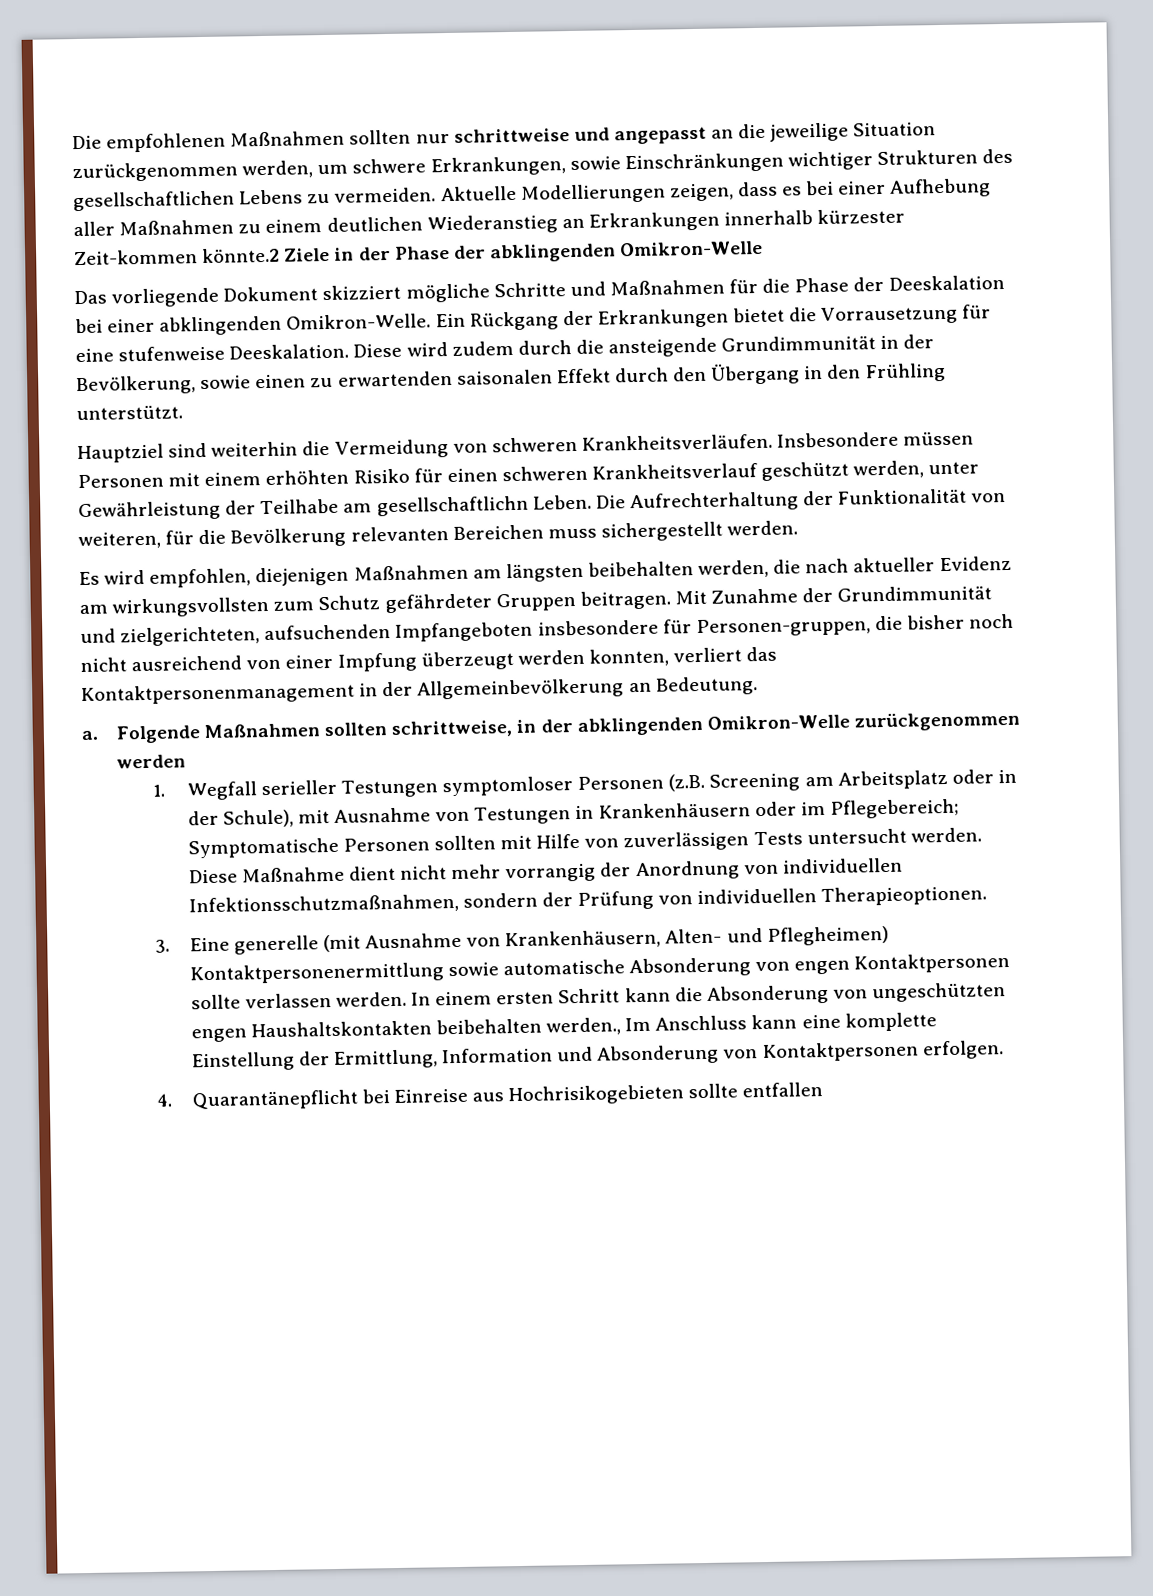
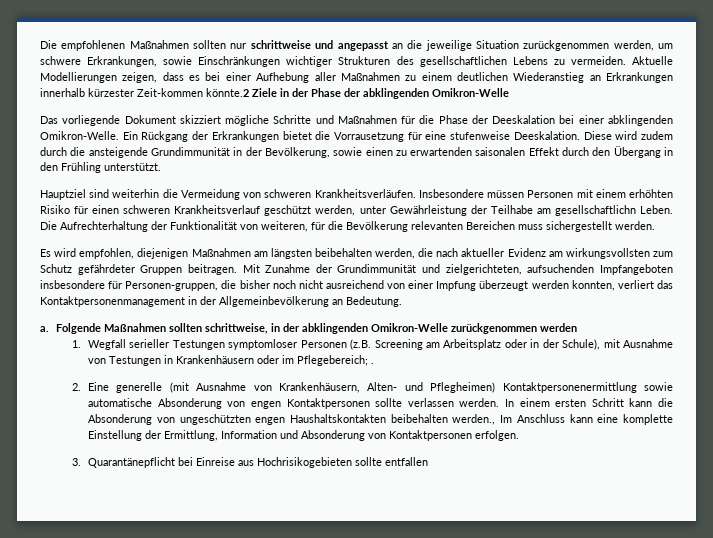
- 1. Wegfall serieller Testungen symptomloser Personen (z.B. Screening am Arbeitsplatz oder in der Schule), mit Ausnahme von Testungen in Krankenhäusern oder im Pflegebereich; Symptomatische Personen sollten mit Hilfe von zuverlässigen Tests untersucht werden. Diese Maßnahme dient nicht mehr vorrangig der Anordnung von individuellen Infektionsschutzmaßnahmen, sondern der Prüfung von individuellen Therapieoptionen.
- 3. Eine generelle (mit Ausnahme von Krankenhäusern, Alten- und Pflegheimen) Kontaktpersonenermittlung sowie automatische Absonderung von engen Kontaktpersonen sollte verlassen werden.
+ 1. Wegfall serieller Testungen symptomloser Personen (z.B. Screening am Arbeitsplatz oder in der Schule), mit Ausnahme von Testungen in Krankenhäusern oder im Pflegebereich; .
+ 2. Eine generelle (mit Ausnahme von Krankenhäusern, Alten- und Pflegheimen) Kontaktpersonenermittlung sowie automatische Absonderung von engen Kontaktpersonen sollte verlassen werden.
- 4. Quarantänepflicht bei Einreise aus Hochrisikogebieten sollte entfallen
+ 3. Quarantänepflicht bei Einreise aus Hochrisikogebieten sollte entfallen

